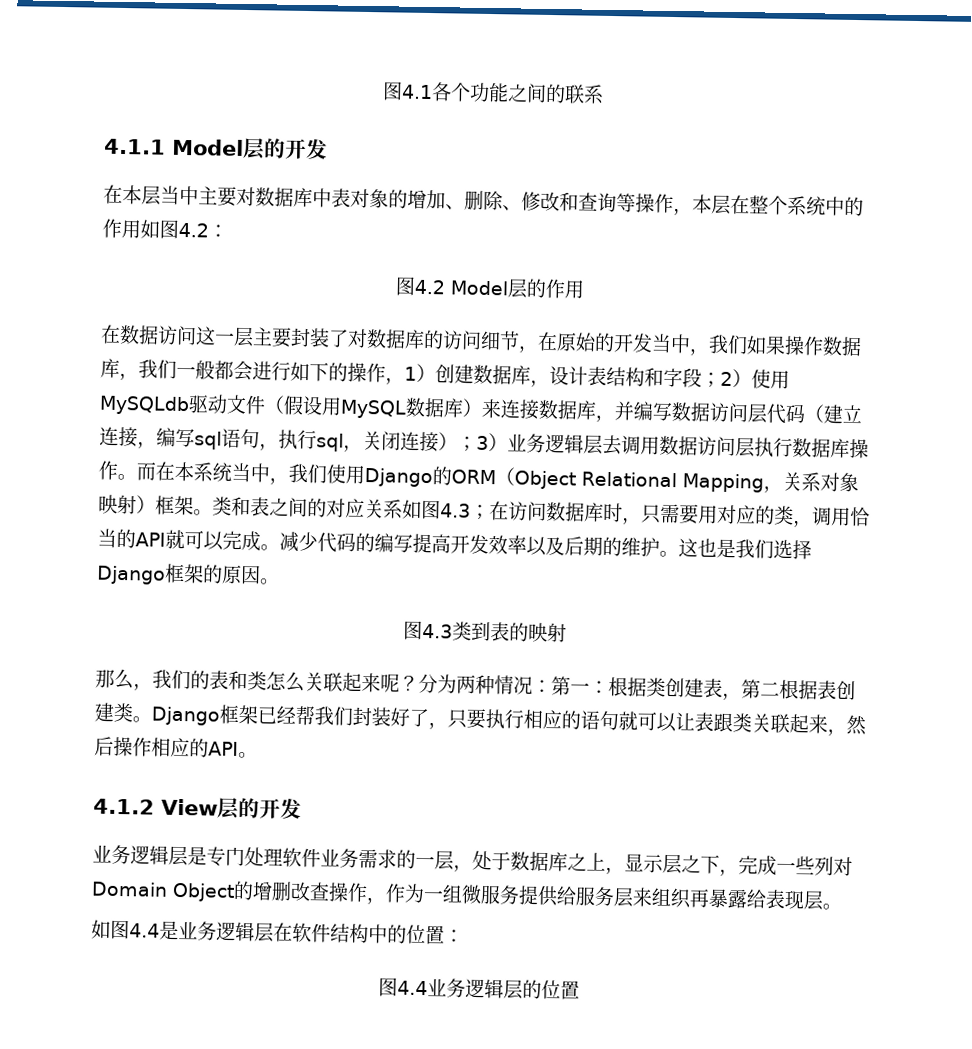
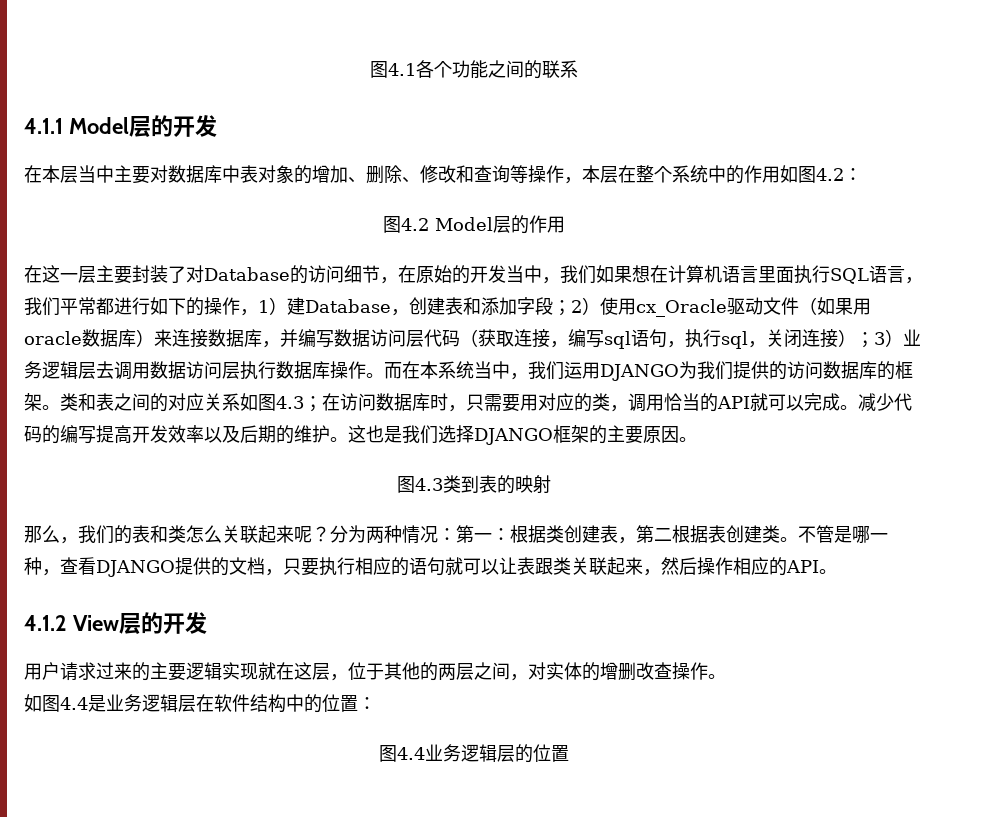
- 在数据访问这一层主要封装了对数据库的访问细节，在原始的开发当中，我们如果操作数据库，我们一般都会进行如下的操作，1）创建数据库，设计表结构和字段；2）使用MySQLdb驱动文件（假设用MySQL数据库）来连接数据库，并编写数据访问层代码（建立连接，编写sql语句，执行sql，关闭连接）；3）业务逻辑层去调用数据访问层执行数据库操作。
+ 在这一层主要封装了对Database的访问细节，在原始的开发当中，我们如果想在计算机语言里面执行SQL语言，我们平常都进行如下的操作，1）建Database，创建表和添加字段；2）使用cx_Oracle驱动文件（如果用oracle数据库）来连接数据库，并编写数据访问层代码（获取连接，编写sql语句，执行sql，关闭连接）；3）业务逻辑层去调用数据访问层执行数据库操作。
- 而在本系统当中，我们使用Django的ORM（Object Relational Mapping，关系对象映射）框架。
+ 而在本系统当中，我们运用DJANGO为我们提供的访问数据库的框架。
- 这也是我们选择Django框架的原因。
+ 这也是我们选择DJANGO框架的主要原因。
- Django框架已经帮我们封装好了，只要执行相应的语句就可以让表跟类关联起来，然后操作相应的API。
+ 不管是哪一种，查看DJANGO提供的文档，只要执行相应的语句就可以让表跟类关联起来，然后操作相应的API。
- 业务逻辑层是专门处理软件业务需求的一层，处于数据库之上，显示层之下，完成一些列对Domain Object的增删改查操作，作为一组微服务提供给服务层来组织再暴露给表现层。
+ 用户请求过来的主要逻辑实现就在这层，位于其他的两层之间，对实体的增删改查操作。

